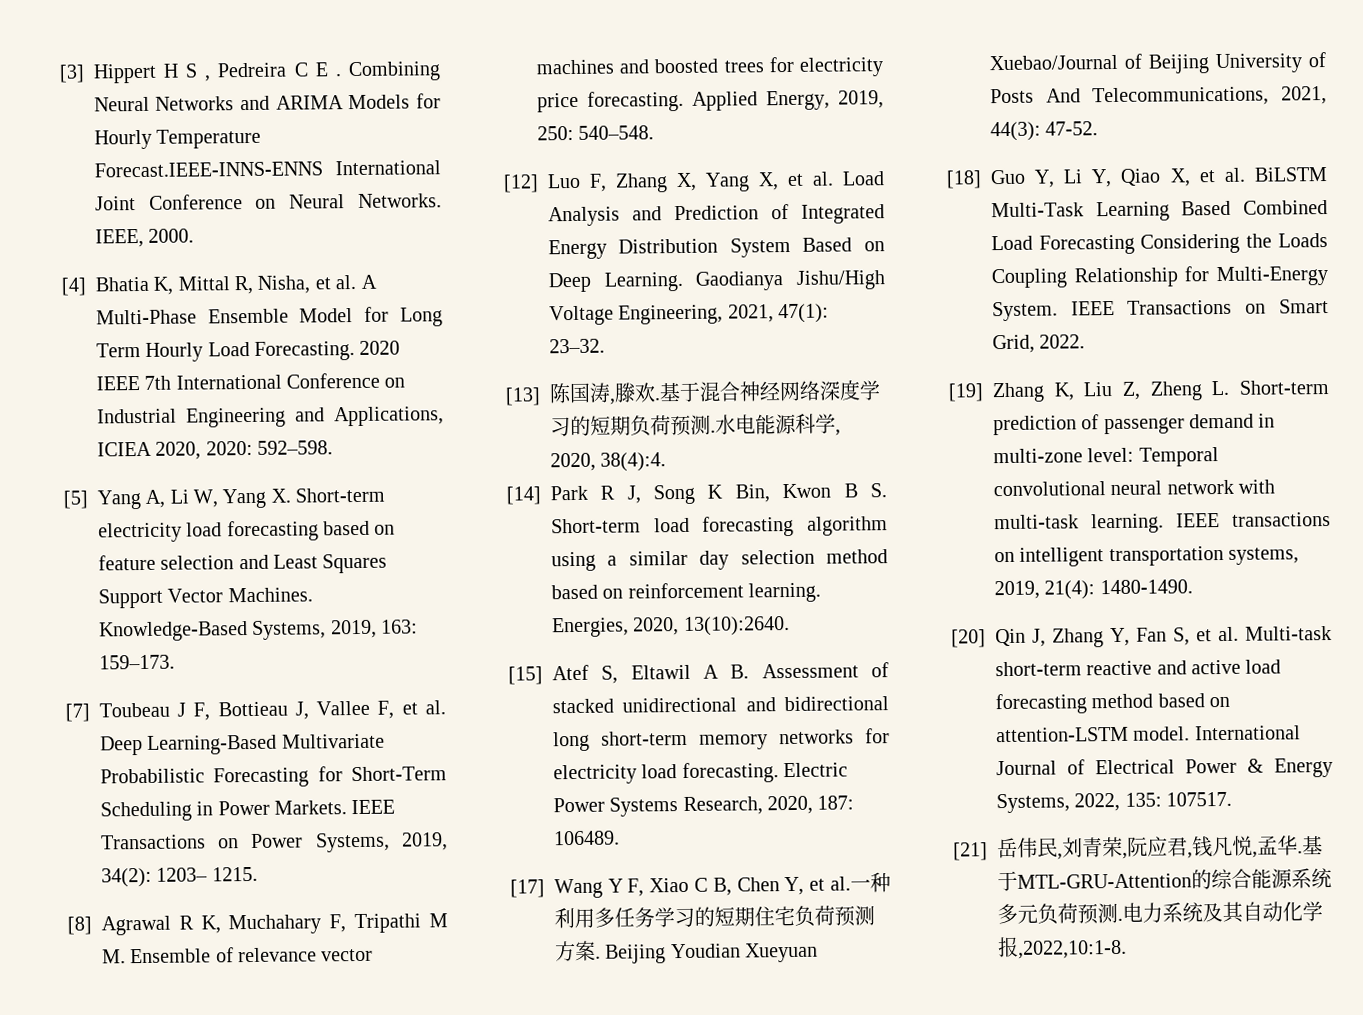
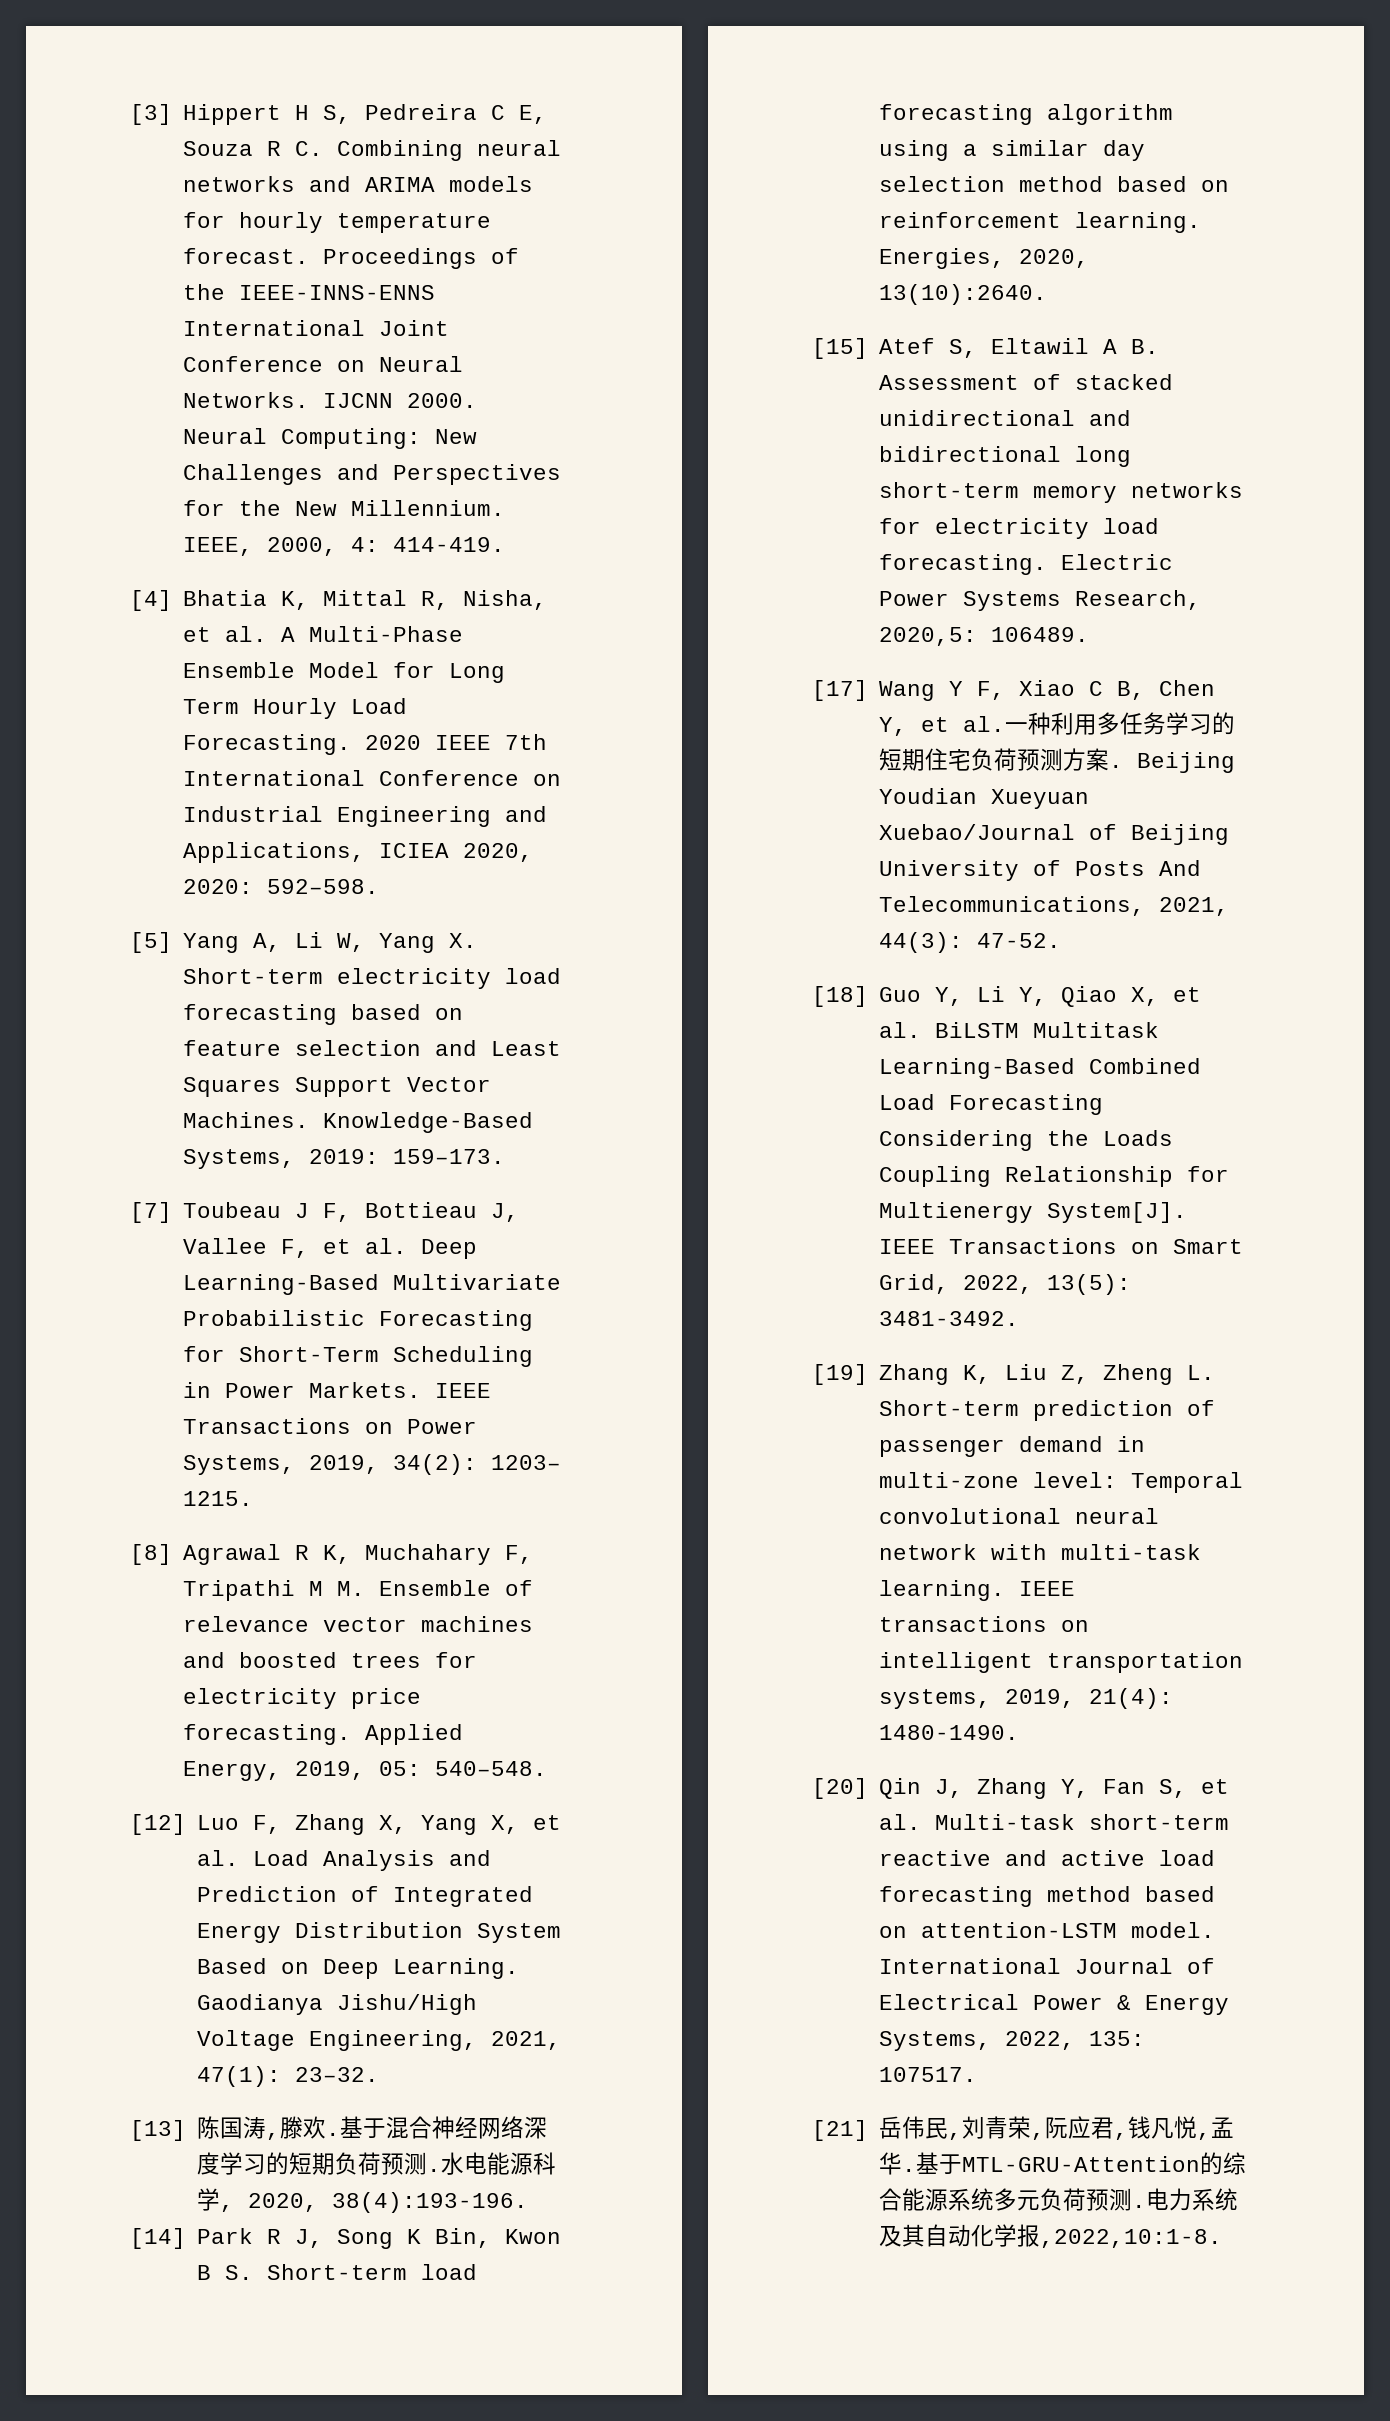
- [3] Hippert H S , Pedreira C E . Combining Neural Networks and ARIMA Models for Hourly Temperature Forecast.IEEE-INNS-ENNS International Joint Conference on Neural Networks.
+ [3] Hippert H S, Pedreira C E, Souza R C. Combining neural networks and ARIMA models for hourly temperature forecast. Proceedings of the IEEE-INNS-ENNS International Joint Conference on Neural Networks.
- IEEE, 2000.
+ IJCNN 2000. Neural Computing: New Challenges and Perspectives for the New Millennium. IEEE, 2000, 4: 414-419.
- Knowledge-Based Systems, 2019, 163: 159–173.
+ Knowledge-Based Systems, 2019: 159–173.
- Applied Energy, 2019, 250: 540–548.
+ Applied Energy, 2019, 05: 540–548.
- 水电能源科学, 2020, 38(4):4.
+ 水电能源科学, 2020, 38(4):193-196.
- Electric Power Systems Research, 2020, 187: 106489.
+ Electric Power Systems Research, 2020,5: 106489.
- [18] Guo Y, Li Y, Qiao X, et al. BiLSTM Multi-Task Learning Based Combined Load Forecasting Considering the Loads Coupling Relationship for Multi-Energy System.
+ [18] Guo Y, Li Y, Qiao X, et al. BiLSTM Multitask Learning-Based Combined Load Forecasting Considering the Loads Coupling Relationship for Multienergy System[J].
- IEEE Transactions on Smart Grid, 2022.
+ IEEE Transactions on Smart Grid, 2022, 13(5): 3481-3492.

